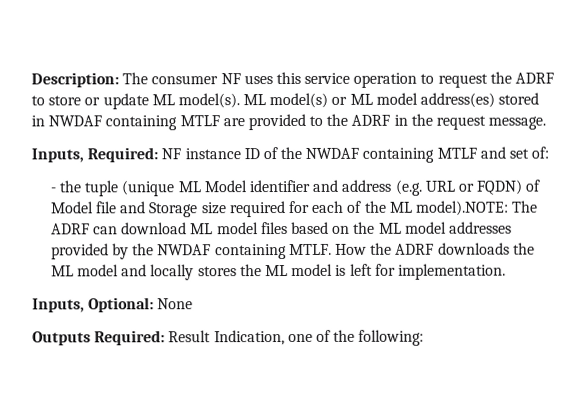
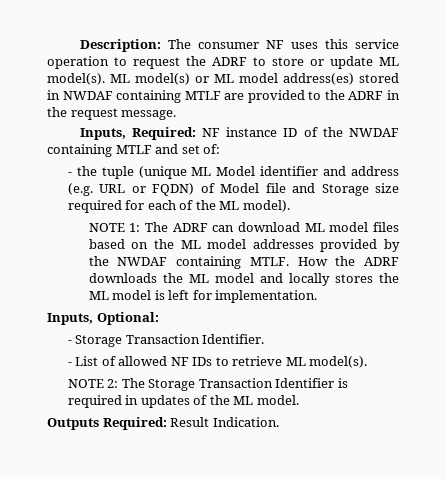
- - the tuple (unique ML Model identifier and address (e.g. URL or FQDN) of Model file and Storage size required for each of the ML model).NOTE: The ADRF can download ML model files based on the ML model addresses provided by the NWDAF containing MTLF.
+ - the tuple (unique ML Model identifier and address (e.g. URL or FQDN) of Model file and Storage size required for each of the ML model).
+ NOTE 1: The ADRF can download ML model files based on the ML model addresses provided by the NWDAF containing MTLF.
- Inputs, Optional: None
- Outputs Required: Result Indication, one of the following:
+ Inputs, Optional:
+ - Storage Transaction Identifier.
+ - List of allowed NF IDs to retrieve ML model(s).
+ NOTE 2: The Storage Transaction Identifier is required in updates of the ML model.
+ Outputs Required: Result Indication.

